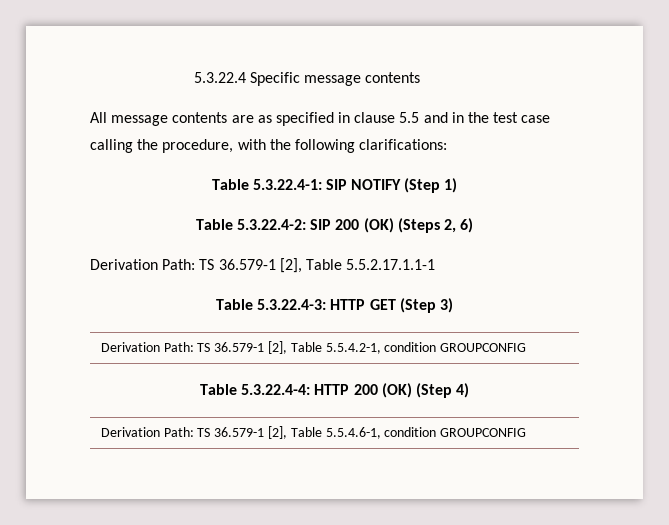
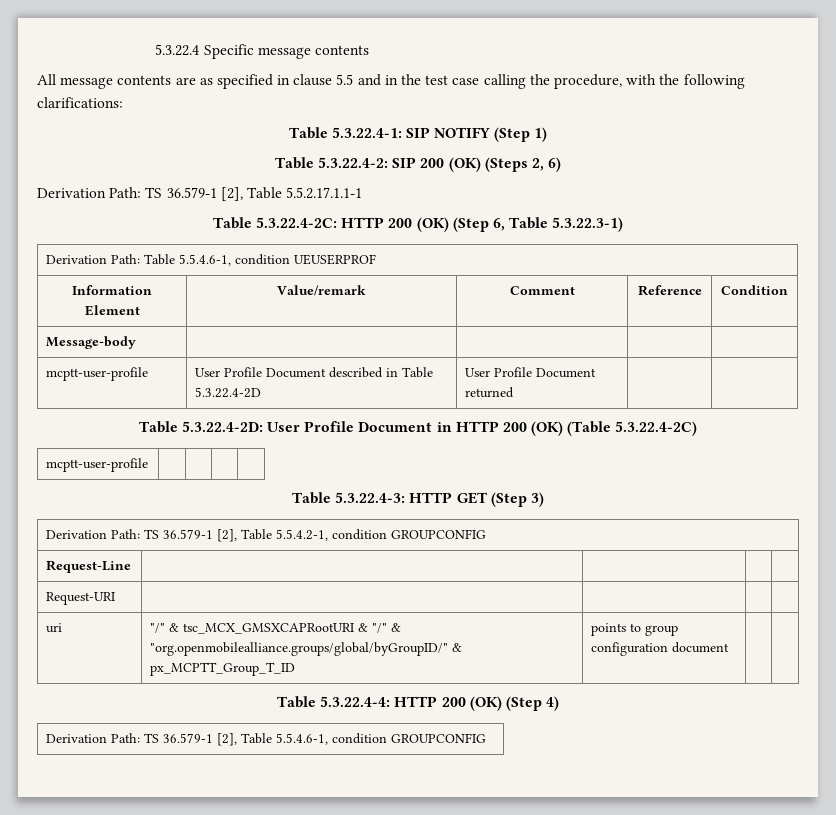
+ Table 5.3.22.4-2C: HTTP 200 (OK) (Step 6, Table 5.3.22.3-1)
+ Derivation Path: Table 5.5.4.6-1, condition UEUSERPROF
+ Information Element | Value/remark | Comment | Reference | Condition
+ Message-body | | | |
+ mcptt-user-profile | User Profile Document described in Table 5.3.22.4-2D | User Profile Document returned | |
+ Table 5.3.22.4-2D: User Profile Document in HTTP 200 (OK) (Table 5.3.22.4-2C)
+ mcptt-user-profile | | | |
+ Request-Line | | | |
+ Request-URI | | | |
+ uri | "/" & tsc_MCX_GMSXCAPRootURI & "/" & "org.openmobilealliance.groups/global/byGroupID/" & px_MCPTT_Group_T_ID | points to group configuration document | |

